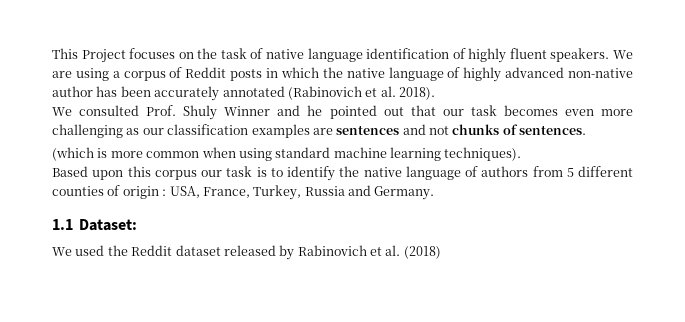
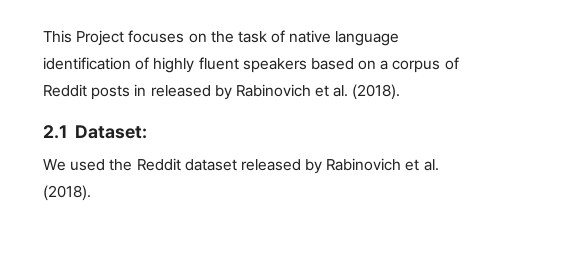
- This Project focuses on the task of native language identification of highly fluent speakers. We are using a corpus of Reddit posts in which the native language of highly advanced non-native author has been accurately annotated (Rabinovich et al. 2018).
- We consulted Prof. Shuly Winner and he pointed out that our task becomes even more challenging as our classification examples are sentences and not chunks of sentences.
- (which is more common when using standard machine learning techniques).
- Based upon this corpus our task is to identify the native language of authors from 5 different counties of origin : USA, France, Turkey, Russia and Germany.
- 1.1 Dataset:
+ This Project focuses on the task of native language identification of highly fluent speakers based on a corpus of Reddit posts in released by Rabinovich et al. (2018).
+ 2.1 Dataset:
- We used the Reddit dataset released by Rabinovich et al. (2018)
+ We used the Reddit dataset released by Rabinovich et al. (2018).

